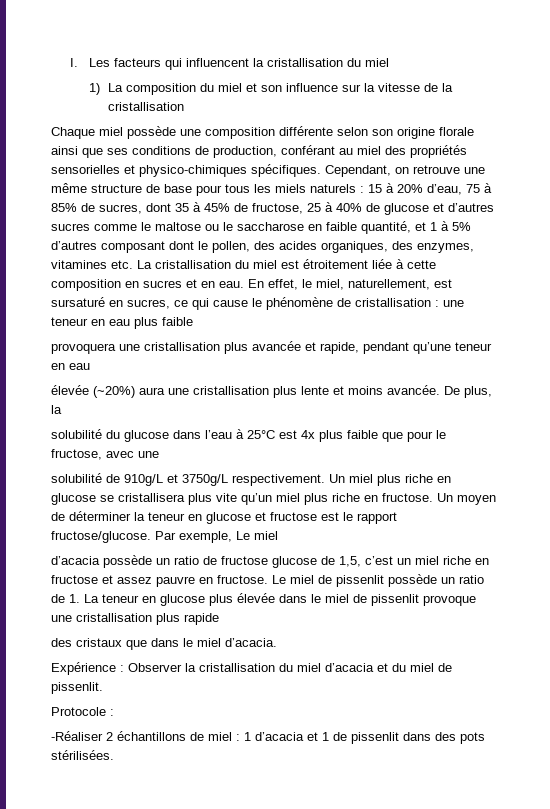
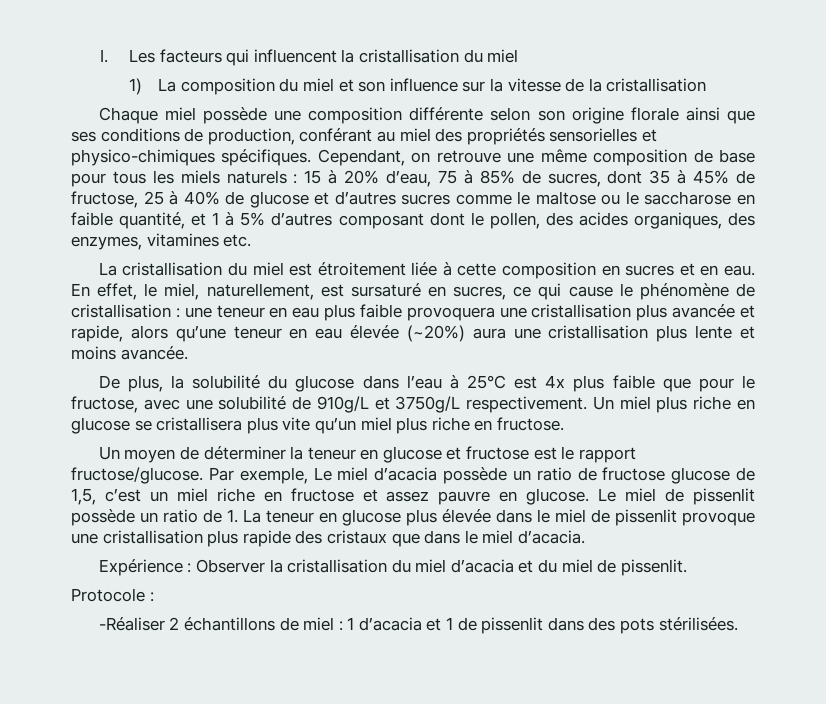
- Cependant, on retrouve une même structure de base pour tous les miels naturels :
+ Cependant, on retrouve une même composition de base pour tous les miels naturels :
- 15 à 20% d’eau, 75 à 85% de sucres, dont 35 à 45% de fructose, 25 à 40% de glucose et d’autres sucres comme le maltose ou le saccharose en faible quantité, et 1 à 5% d’autres composant dont le pollen, des acides organiques, des enzymes, vitamines etc. La cristallisation du miel est étroitement liée à cette composition en sucres et en eau.
+ 15 à 20% d’eau, 75 à 85% de sucres, dont 35 à 45% de fructose, 25 à 40% de glucose et d’autres sucres comme le maltose ou le saccharose en faible quantité, et 1 à 5% d’autres composant dont le pollen, des acides organiques, des enzymes, vitamines etc.
+ La cristallisation du miel est étroitement liée à cette composition en sucres et en eau.
- une teneur en eau plus faible
- provoquera une cristallisation plus avancée et rapide, pendant qu’une teneur en eau
- élevée (~20%) aura une cristallisation plus lente et moins avancée. De plus, la
- solubilité du glucose dans l’eau à 25°C est 4x plus faible que pour le fructose, avec une
- solubilité de 910g/L et 3750g/L respectivement.
+ une teneur en eau plus faible provoquera une cristallisation plus avancée et rapide, alors qu’une teneur en eau élevée (~20%) aura une cristallisation plus lente et moins avancée.
+ De plus, la solubilité du glucose dans l’eau à 25°C est 4x plus faible que pour le fructose, avec une solubilité de 910g/L et 3750g/L respectivement.
- Un miel plus riche en glucose se cristallisera plus vite qu’un miel plus riche en fructose. Un moyen de déterminer la teneur en glucose et fructose est le rapport fructose/glucose.
+ Un miel plus riche en glucose se cristallisera plus vite qu’un miel plus riche en fructose.
+ Un moyen de déterminer la teneur en glucose et fructose est le rapport fructose/glucose.
- Par exemple, Le miel
- d’acacia possède un ratio de fructose glucose de 1,5, c’est un miel riche en fructose et assez pauvre en fructose.
+ Par exemple, Le miel d’acacia possède un ratio de fructose glucose de 1,5, c’est un miel riche en fructose et assez pauvre en glucose.
- Le miel de pissenlit possède un ratio de 1. La teneur en glucose plus élevée dans le miel de pissenlit provoque une cristallisation plus rapide
- des cristaux que dans le miel d’acacia.
+ Le miel de pissenlit possède un ratio de 1. La teneur en glucose plus élevée dans le miel de pissenlit provoque une cristallisation plus rapide des cristaux que dans le miel d’acacia.

